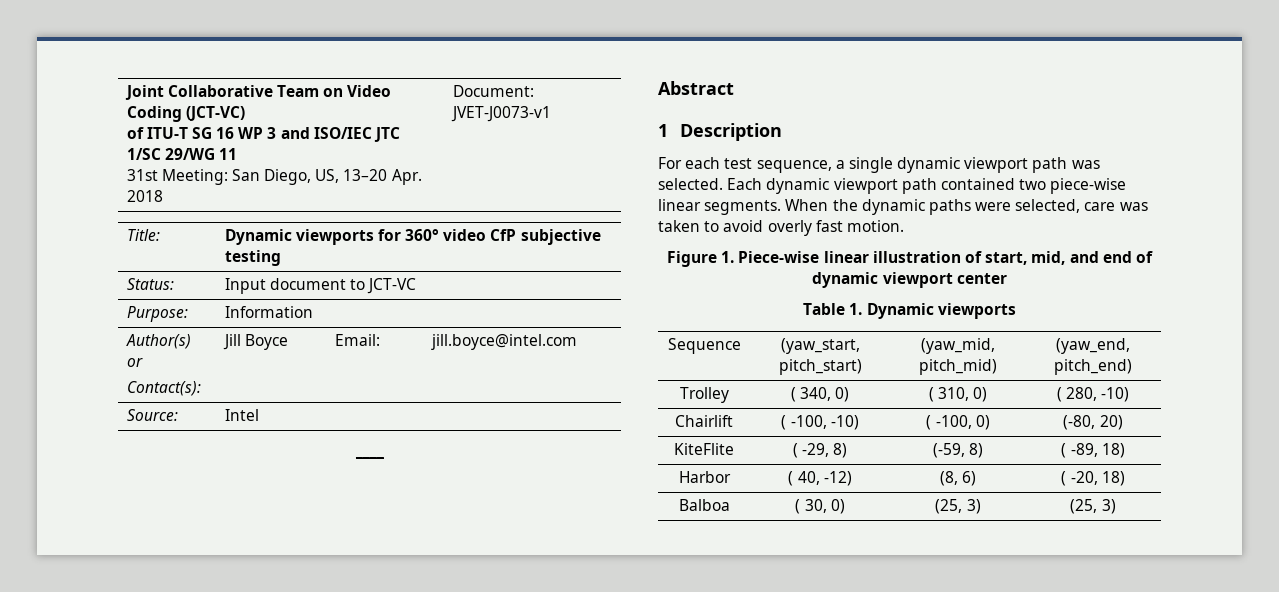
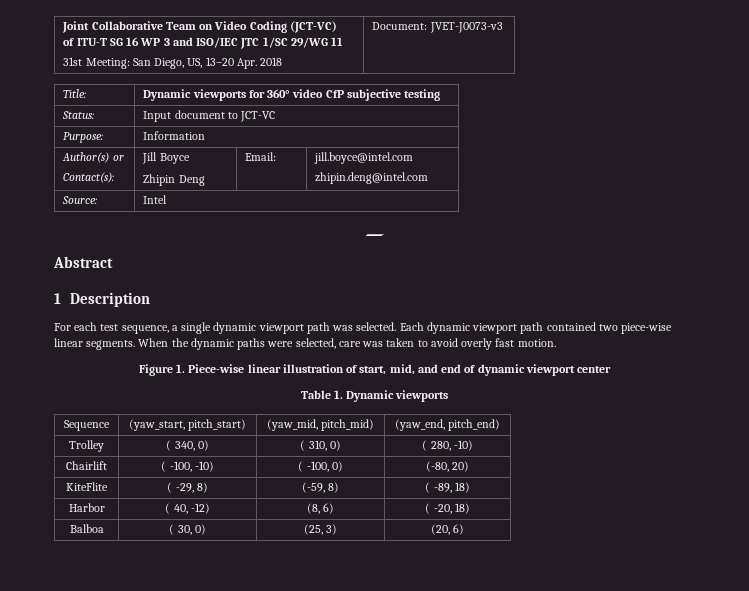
  Joint Collaborative Team on Video Coding (JCT-VC)
  of ITU-T SG 16 WP 3 and ISO/IEC JTC 1/SC 29/WG 11
- 31st Meeting: San Diego, US, 13–20 Apr. 2018 | Document: JVET-J0073-v1
+ 31st Meeting: San Diego, US, 13–20 Apr. 2018 | Document: JVET-J0073-v3
  Author(s) or
- Contact(s): | Jill Boyce | Email: | jill.boyce@intel.com
+ Contact(s): | Jill Boyce
+ Zhipin Deng | Email: | jill.boyce@intel.com
+ zhipin.deng@intel.com
- Balboa | ( 30, 0) | (25, 3) | (25, 3)
+ Balboa | ( 30, 0) | (25, 3) | (20, 6)

